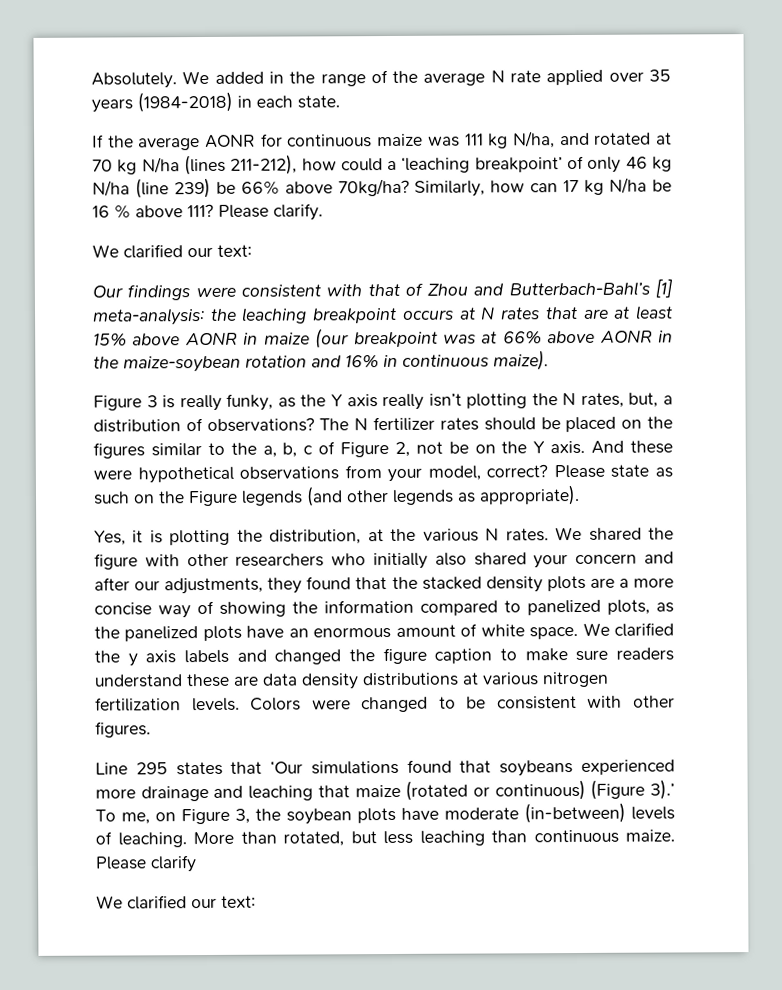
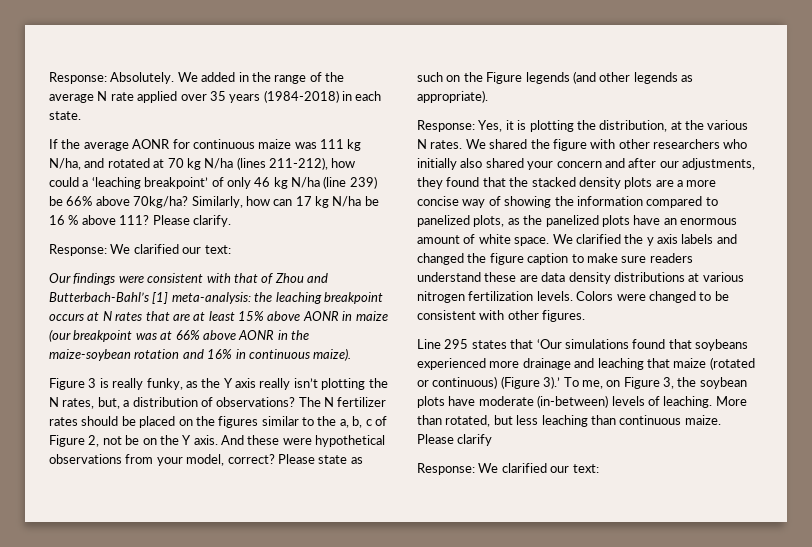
- Absolutely.
+ Response: Absolutely.
  Please clarify.
- We clarified our text:
+ Response: We clarified our text:
- Yes, it is plotting the distribution, at the various N rates.
+ Response: Yes, it is plotting the distribution, at the various N rates.
  Please clarify
- We clarified our text:
+ Response: We clarified our text:

